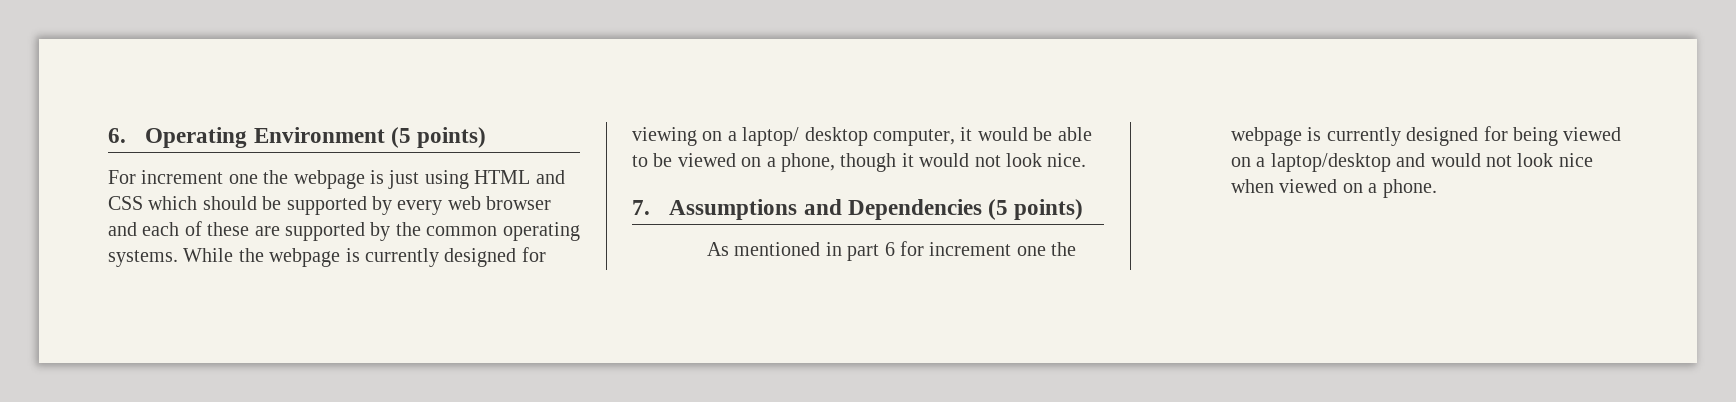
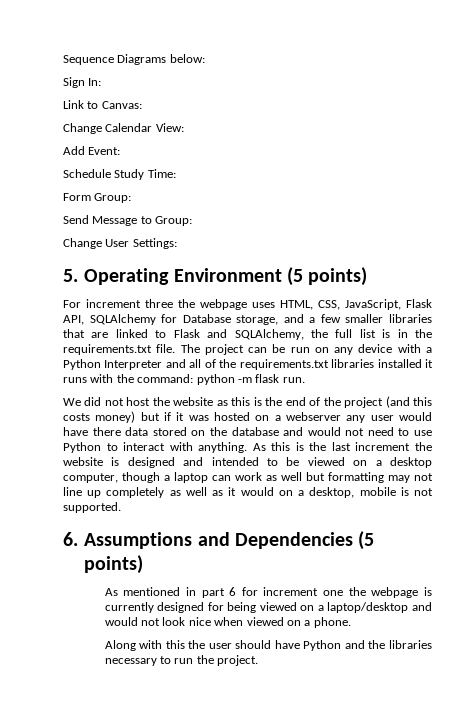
- 6. Operating Environment (5 points)
+ Sequence Diagrams below:
+ Sign In:
+ Link to Canvas:
+ Change Calendar View:
+ Add Event:
+ Schedule Study Time:
+ Form Group:
+ Send Message to Group:
+ Change User Settings:
+ 5. Operating Environment (5 points)
- For increment one the webpage is just using HTML and CSS which should be supported by every web browser and each of these are supported by the common operating systems. While the webpage is currently designed for viewing on a laptop/ desktop computer, it would be able to be viewed on a phone, though it would not look nice.
- 7. Assumptions and Dependencies (5 points)
+ For increment three the webpage uses HTML, CSS, JavaScript, Flask API, SQLAlchemy for Database storage, and a few smaller libraries that are linked to Flask and SQLAlchemy, the full list is in the requirements.txt file. The project can be run on any device with a Python Interpreter and all of the requirements.txt libraries installed it runs with the command: python -m flask run.
+ We did not host the website as this is the end of the project (and this costs money) but if it was hosted on a webserver any user would have there data stored on the database and would not need to use Python to interact with anything. As this is the last increment the website is designed and intended to be viewed on a desktop computer, though a laptop can work as well but formatting may not line up completely as well as it would on a desktop, mobile is not supported.
+ 6. Assumptions and Dependencies (5 points)
+ Along with this the user should have Python and the libraries necessary to run the project.

